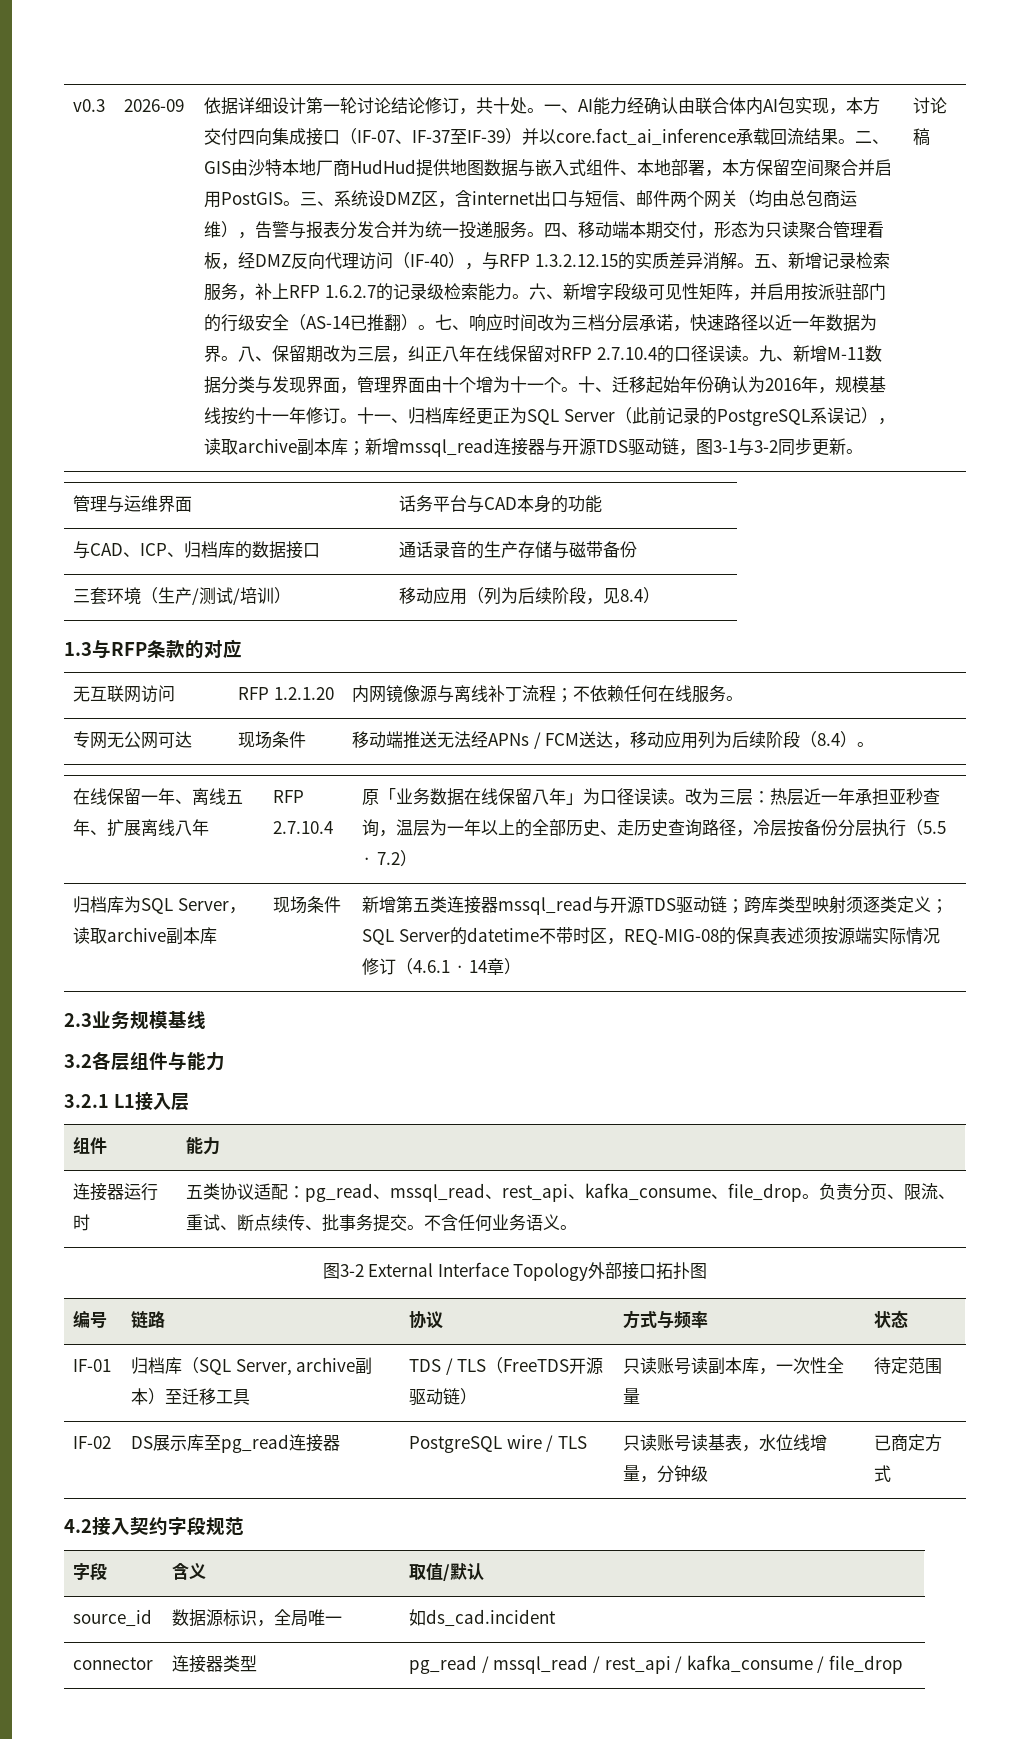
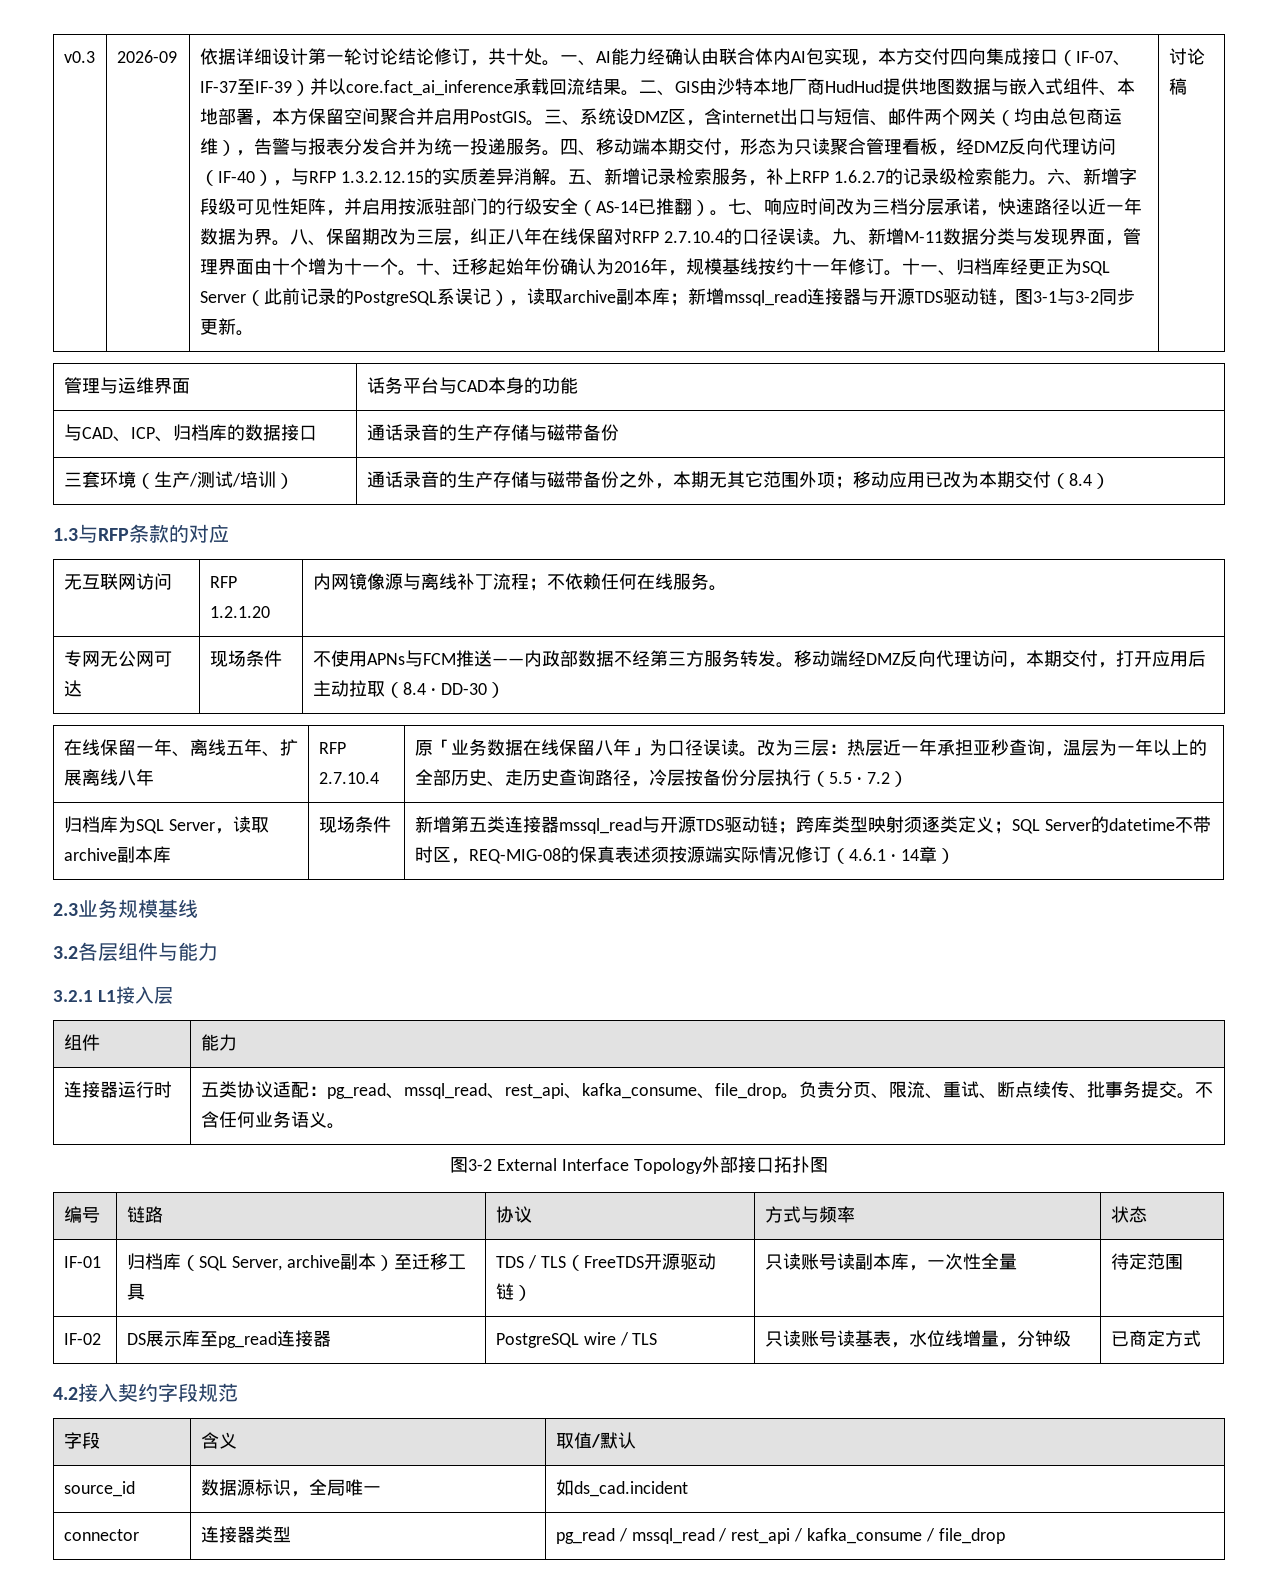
- 三套环境（生产/测试/培训） | 移动应用（列为后续阶段，见8.4）
+ 三套环境（生产/测试/培训） | 通话录音的生产存储与磁带备份之外，本期无其它范围外项；移动应用已改为本期交付（8.4）
- 专网无公网可达 | 现场条件 | 移动端推送无法经APNs / FCM送达，移动应用列为后续阶段（8.4）。
+ 专网无公网可达 | 现场条件 | 不使用APNs与FCM推送——内政部数据不经第三方服务转发。移动端经DMZ反向代理访问，本期交付，打开应用后主动拉取（8.4 · DD-30）

